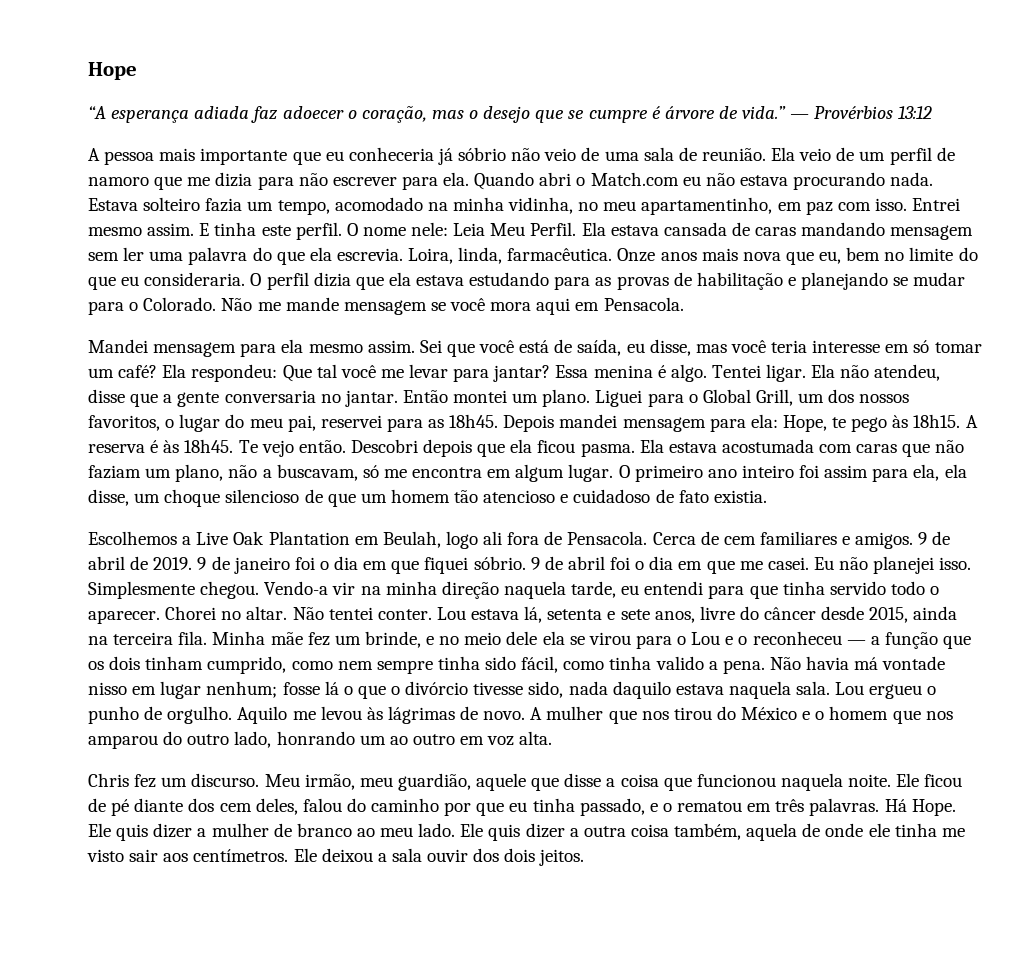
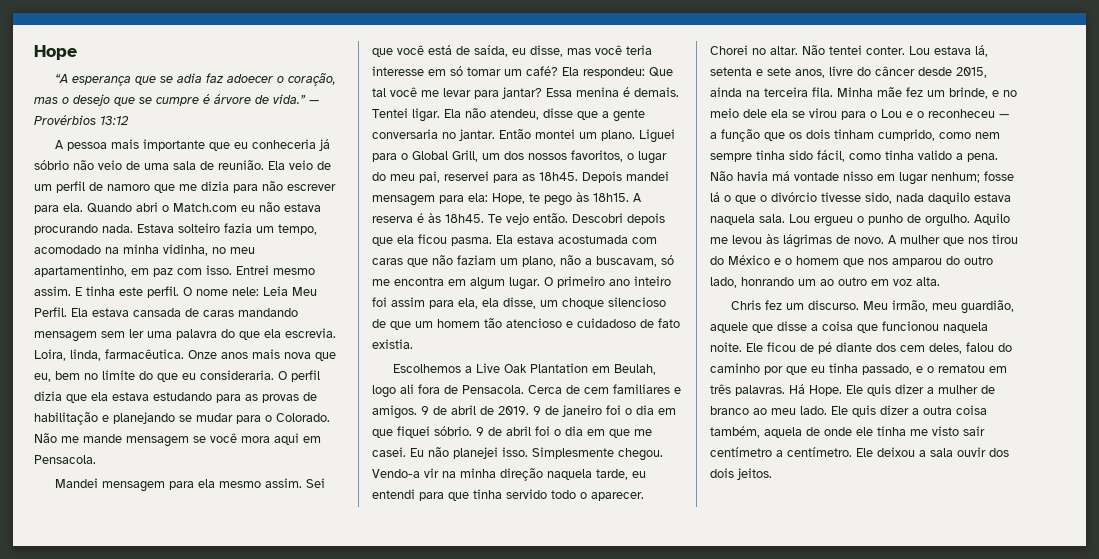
- “A esperança adiada faz adoecer o coração, mas o desejo que se cumpre é árvore de vida.”
+ “A esperança que se adia faz adoecer o coração, mas o desejo que se cumpre é árvore de vida.”
- Essa menina é algo.
+ Essa menina é demais.
- Ele quis dizer a outra coisa também, aquela de onde ele tinha me visto sair aos centímetros.
+ Ele quis dizer a outra coisa também, aquela de onde ele tinha me visto sair centímetro a centímetro.

